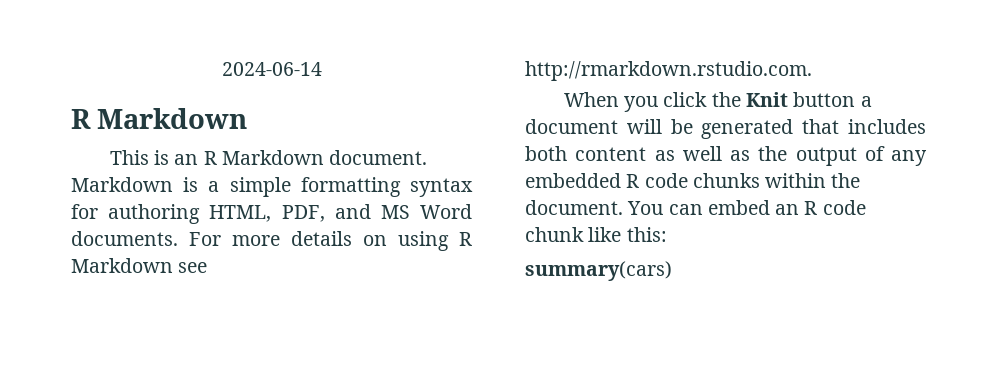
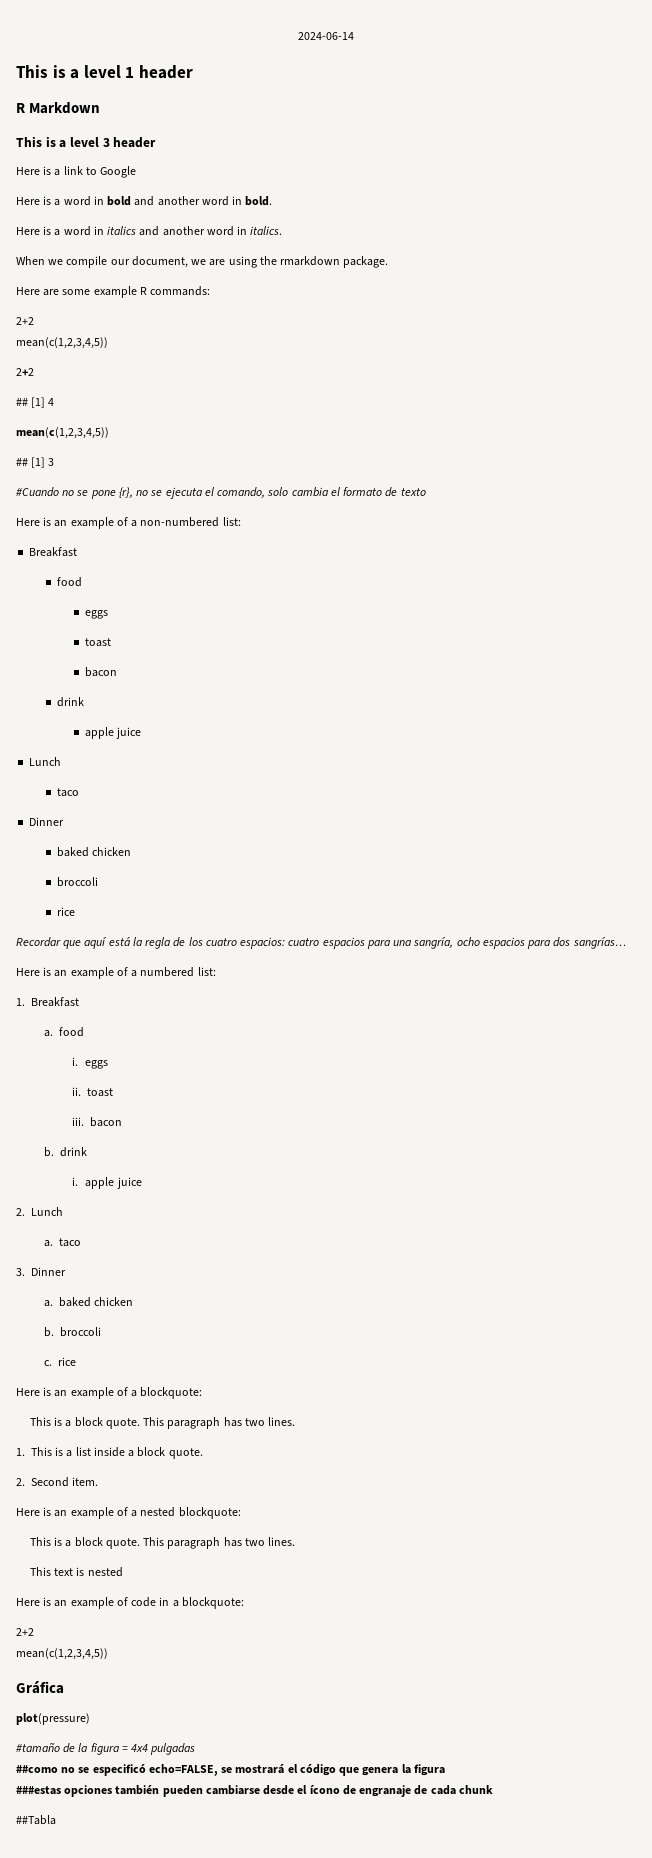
  2024-06-14
+ This is a level 1 header
  R Markdown
- This is an R Markdown document. Markdown is a simple formatting syntax for authoring HTML, PDF, and MS Word documents. For more details on using R Markdown see http://rmarkdown.rstudio.com.
- When you click the Knit button a document will be generated that includes both content as well as the output of any embedded R code chunks within the document. You can embed an R code chunk like this:
- summary(cars)
+ This is a level 3 header
+ Here is a link to Google
+ Here is a word in bold and another word in bold.
+ Here is a word in italics and another word in italics.
+ When we compile our document, we are using the rmarkdown package.
+ Here are some example R commands:
+ 2+2
+ mean(c(1,2,3,4,5))
+ 2+2
+ ## [1] 4
+ mean(c(1,2,3,4,5))
+ ## [1] 3
+ #Cuando no se pone {r}, no se ejecuta el comando, solo cambia el formato de texto
+ Here is an example of a non-numbered list:
+ Breakfast
+ food
+ eggs
+ toast
+ bacon
+ drink
+ apple juice
+ Lunch
+ taco
+ Dinner
+ baked chicken
+ broccoli
+ rice
+ Recordar que aquí está la regla de los cuatro espacios: cuatro espacios para una sangría, ocho espacios para dos sangrías…
+ Here is an example of a numbered list:
+ 1. Breakfast
+ a. food
+ i. eggs
+ ii. toast
+ iii. bacon
+ b. drink
+ i. apple juice
+ 2. Lunch
+ a. taco
+ 3. Dinner
+ a. baked chicken
+ b. broccoli
+ c. rice
+ Here is an example of a blockquote:
+ This is a block quote. This paragraph has two lines.
+ 1. This is a list inside a block quote.
+ 2. Second item.
+ Here is an example of a nested blockquote:
+ This is a block quote. This paragraph has two lines.
+ This text is nested
+ Here is an example of code in a blockquote:
+ 2+2
+ mean(c(1,2,3,4,5))
+ Gráfica
+ plot(pressure)
+ #tamaño de la figura = 4x4 pulgadas
+ ##como no se especificó echo=FALSE, se mostrará el código que genera la figura
+ ###estas opciones también pueden cambiarse desde el ícono de engranaje de cada chunk
+ ##Tabla

